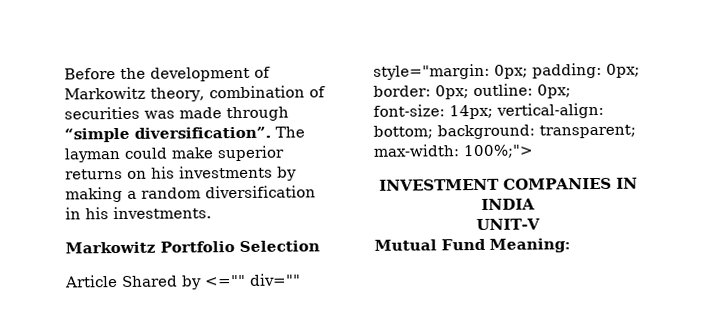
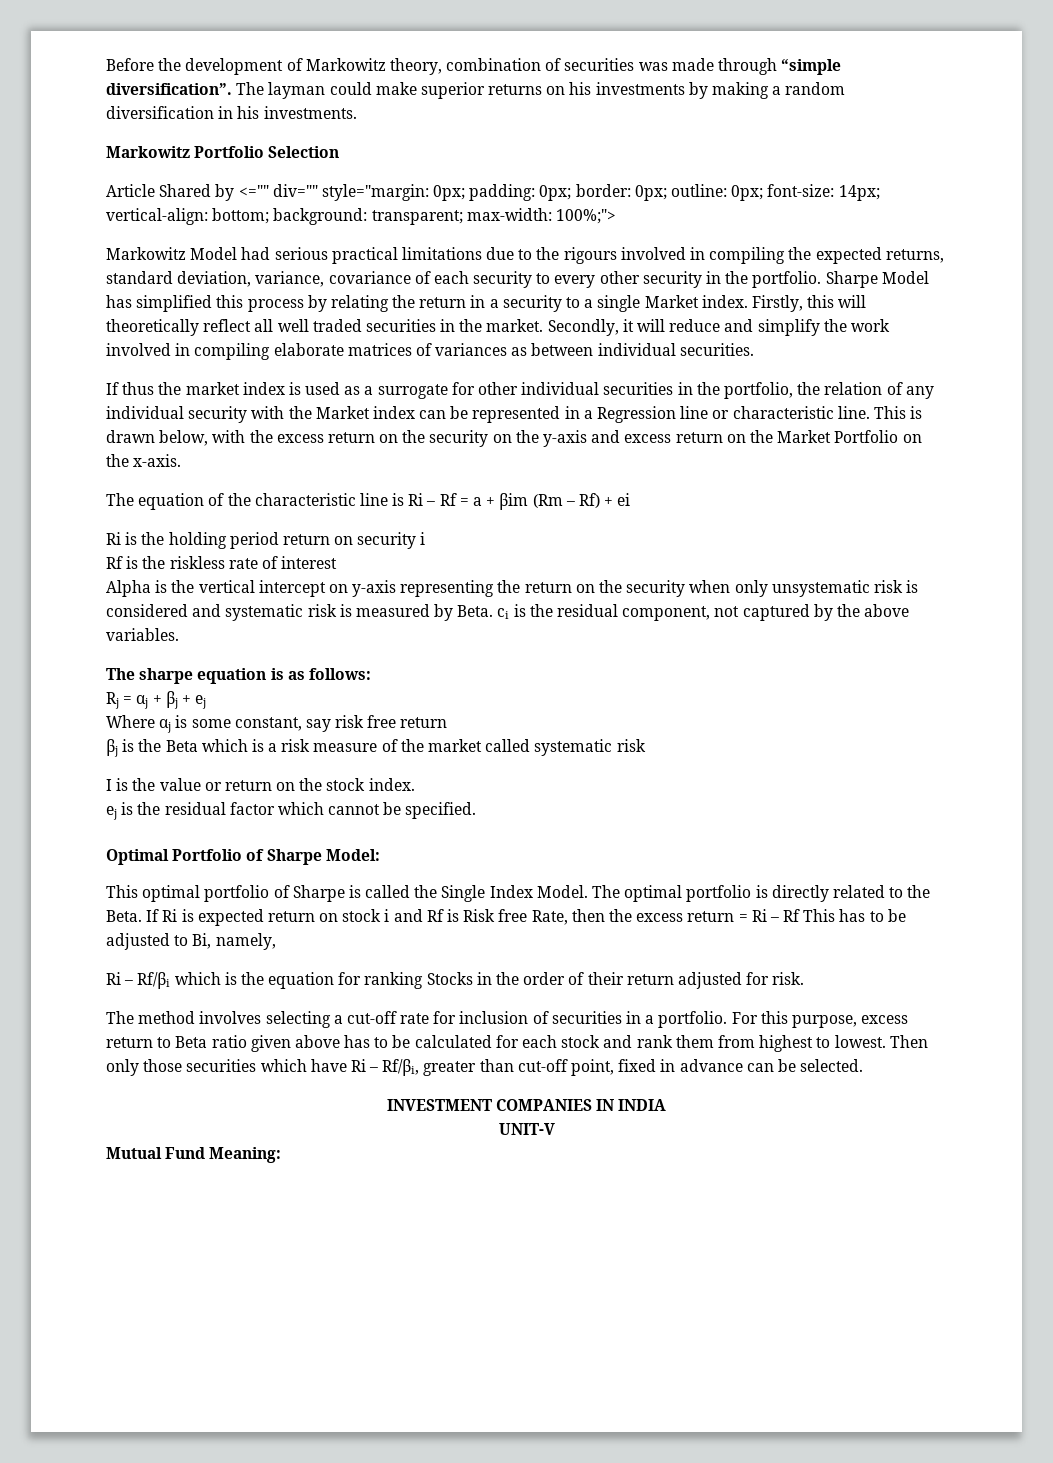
+ Markowitz Model had serious practical limitations due to the rigours involved in compiling the expected returns, standard deviation, variance, covariance of each security to every other security in the portfolio. Sharpe Model has simplified this process by relating the return in a security to a single Market index. Firstly, this will theoretically reflect all well traded securities in the market. Secondly, it will reduce and simplify the work involved in compiling elaborate matrices of variances as between individual securities.
+ If thus the market index is used as a surrogate for other individual securities in the portfolio, the relation of any individual security with the Market index can be represented in a Regression line or characteristic line. This is drawn below, with the excess return on the security on the y-axis and excess return on the Market Portfolio on the x-axis.
+ The equation of the characteristic line is Ri – Rf = a + βim (Rm – Rf) + ei
+ Ri is the holding period return on security i
+ Rf is the riskless rate of interest
+ Alpha is the vertical intercept on y-axis representing the return on the security when only unsystematic risk is considered and systematic risk is measured by Beta. ci is the residual component, not captured by the above variables.
+ The sharpe equation is as follows:
+ Rj = αj + βj + ej
+ Where αj is some constant, say risk free return
+ βj is the Beta which is a risk measure of the market called systematic risk
+ I is the value or return on the stock index.
+ ej is the residual factor which cannot be specified.
+ Optimal Portfolio of Sharpe Model:
+ This optimal portfolio of Sharpe is called the Single Index Model. The optimal portfolio is directly related to the Beta. If Ri is expected return on stock i and Rf is Risk free Rate, then the excess return = Ri – Rf This has to be adjusted to Bi, namely,
+ Ri – Rf/βi which is the equation for ranking Stocks in the order of their return adjusted for risk.
+ The method involves selecting a cut-off rate for inclusion of securities in a portfolio. For this purpose, excess return to Beta ratio given above has to be calculated for each stock and rank them from highest to lowest. Then only those securities which have Ri – Rf/βi, greater than cut-off point, fixed in advance can be selected.

